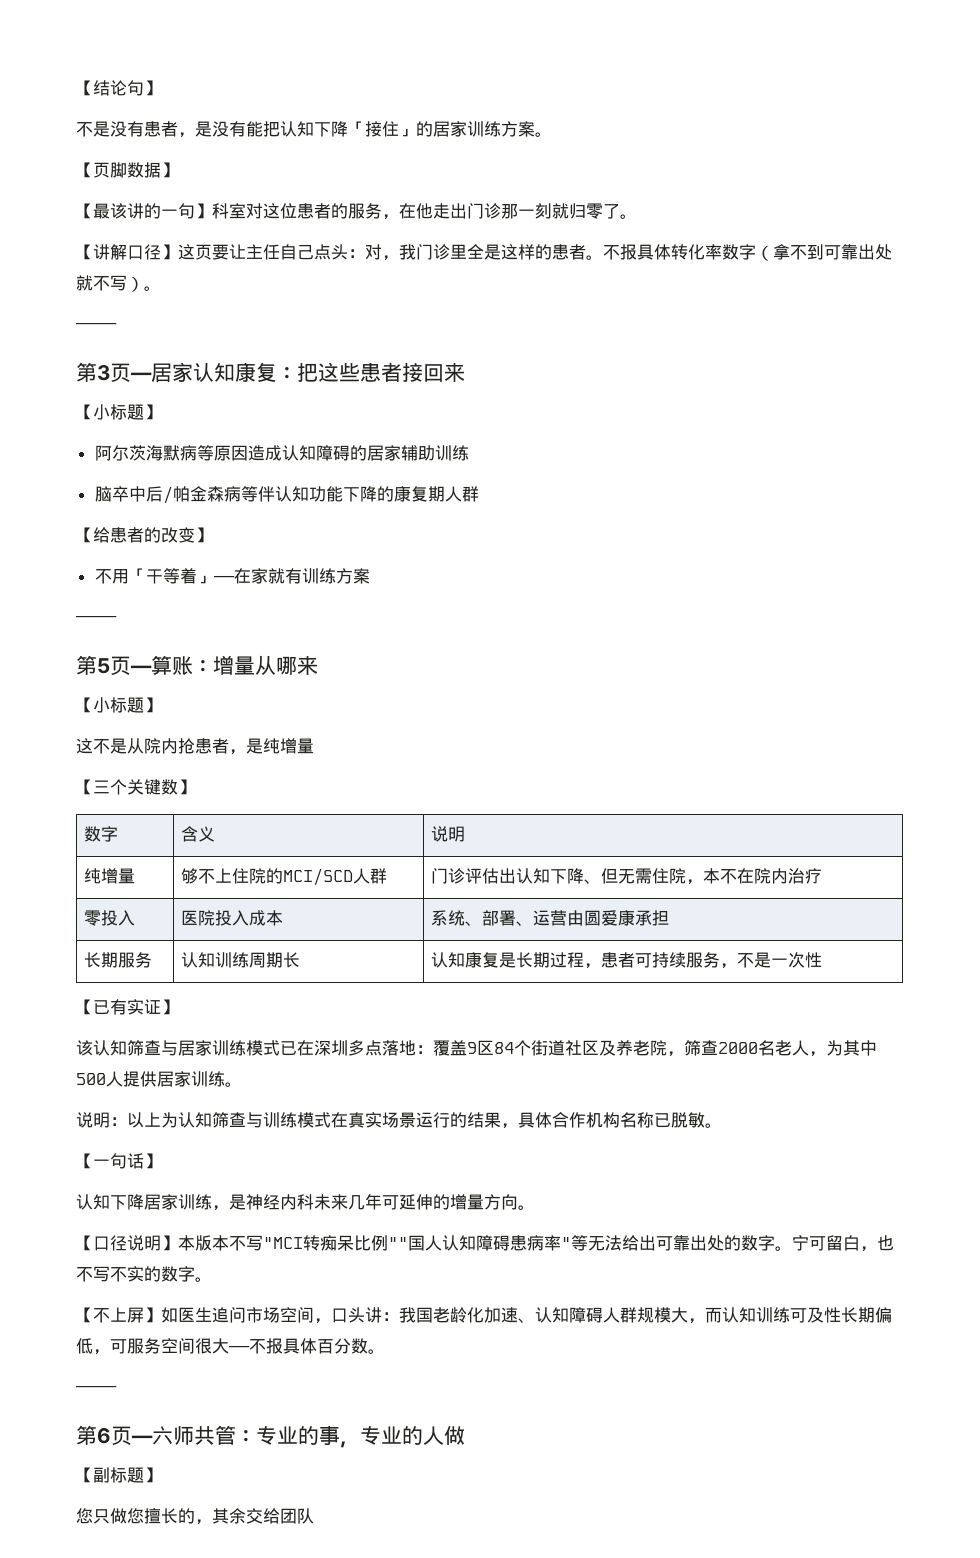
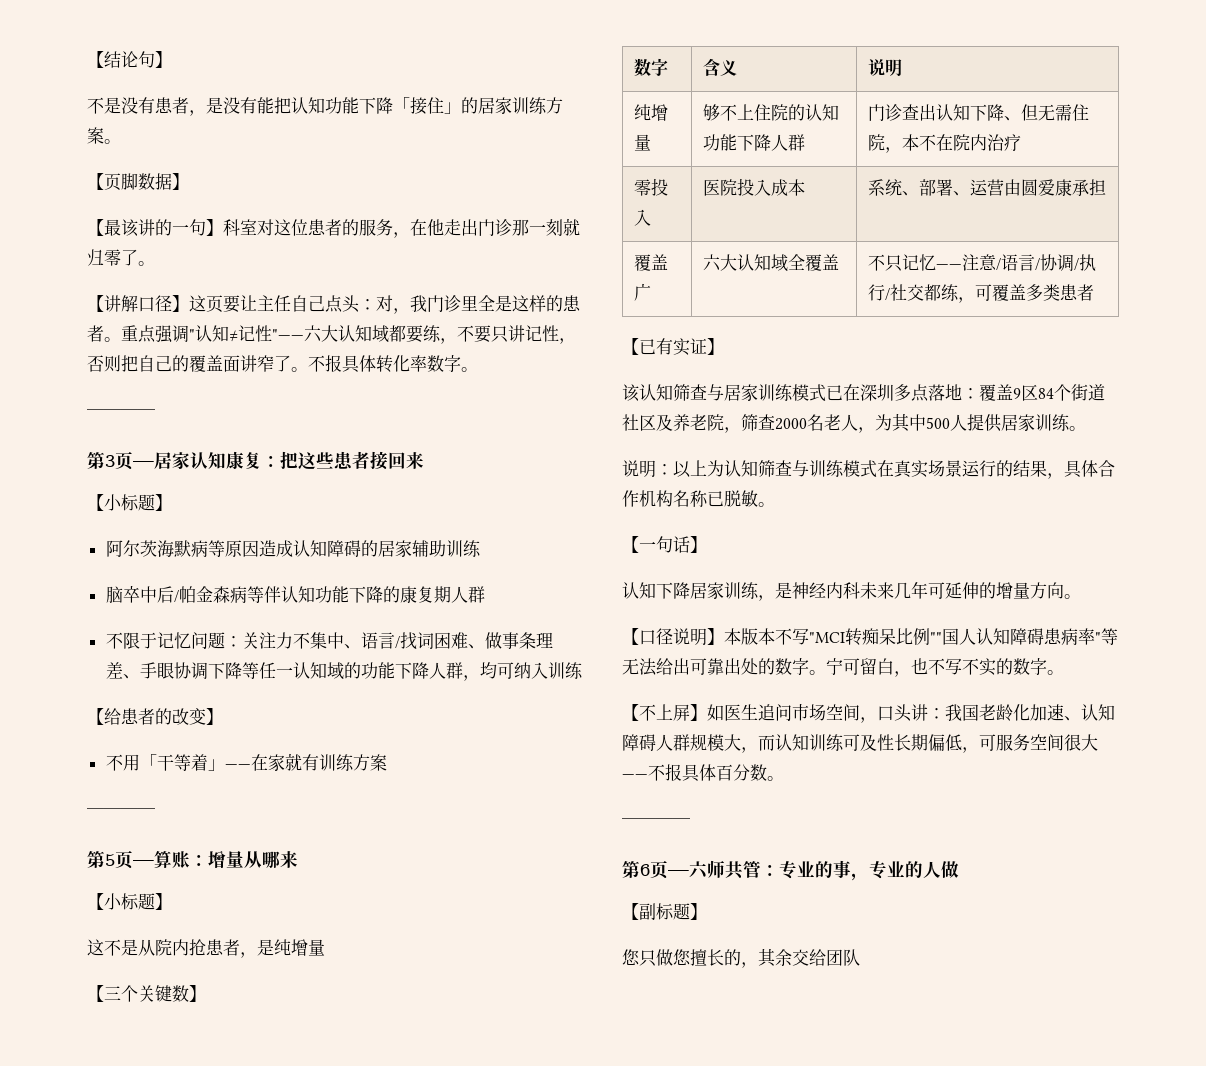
- 不是没有患者，是没有能把认知下降「接住」的居家训练方案。
+ 不是没有患者，是没有能把认知功能下降「接住」的居家训练方案。
+ 重点强调"认知≠记性"——六大认知域都要练，不要只讲记性，否则把自己的覆盖面讲窄了。
- 不报具体转化率数字（拿不到可靠出处就不写）。
+ 不报具体转化率数字。
+ 不限于记忆问题：关注力不集中、语言/找词困难、做事条理差、手眼协调下降等任一认知域的功能下降人群，均可纳入训练
- 纯增量 | 够不上住院的MCI/SCD人群 | 门诊评估出认知下降、但无需住院，本不在院内治疗
+ 纯增量 | 够不上住院的认知功能下降人群 | 门诊查出认知下降、但无需住院，本不在院内治疗
- 长期服务 | 认知训练周期长 | 认知康复是长期过程，患者可持续服务，不是一次性
+ 覆盖广 | 六大认知域全覆盖 | 不只记忆——注意/语言/协调/执行/社交都练，可覆盖多类患者

